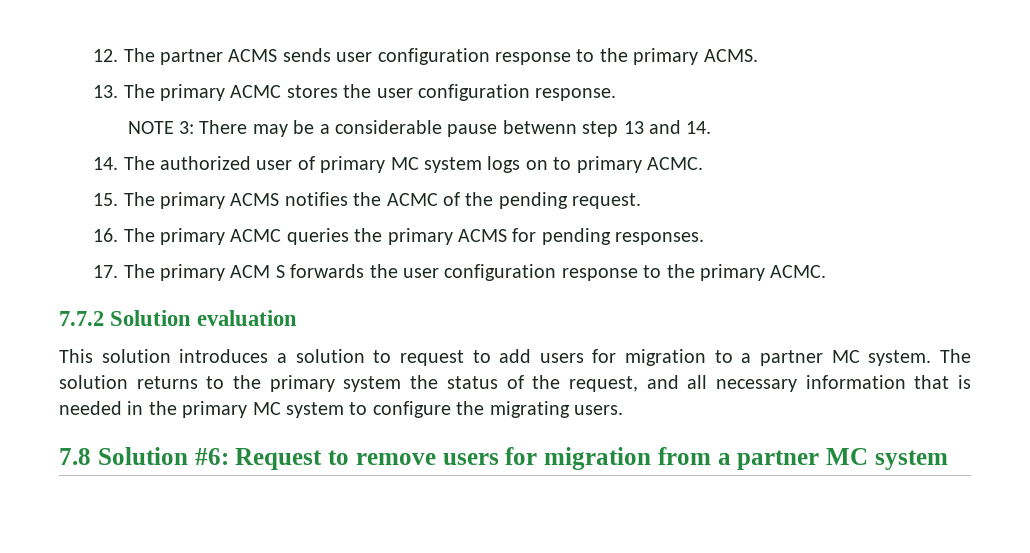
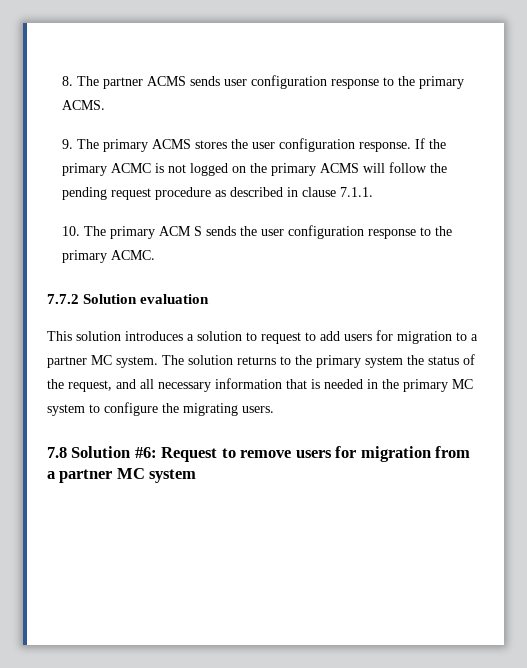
- 12. The partner ACMS sends user configuration response to the primary ACMS.
+ 8. The partner ACMS sends user configuration response to the primary ACMS.
- 13. The primary ACMC stores the user configuration response.
- NOTE 3: There may be a considerable pause betwenn step 13 and 14.
- 14. The authorized user of primary MC system logs on to primary ACMC.
- 15. The primary ACMS notifies the ACMC of the pending request.
- 16. The primary ACMC queries the primary ACMS for pending responses.
- 17. The primary ACM S forwards the user configuration response to the primary ACMC.
+ 9. The primary ACMS stores the user configuration response. If the primary ACMC is not logged on the primary ACMS will follow the pending request procedure as described in clause 7.1.1.
+ 10. The primary ACM S sends the user configuration response to the primary ACMC.

